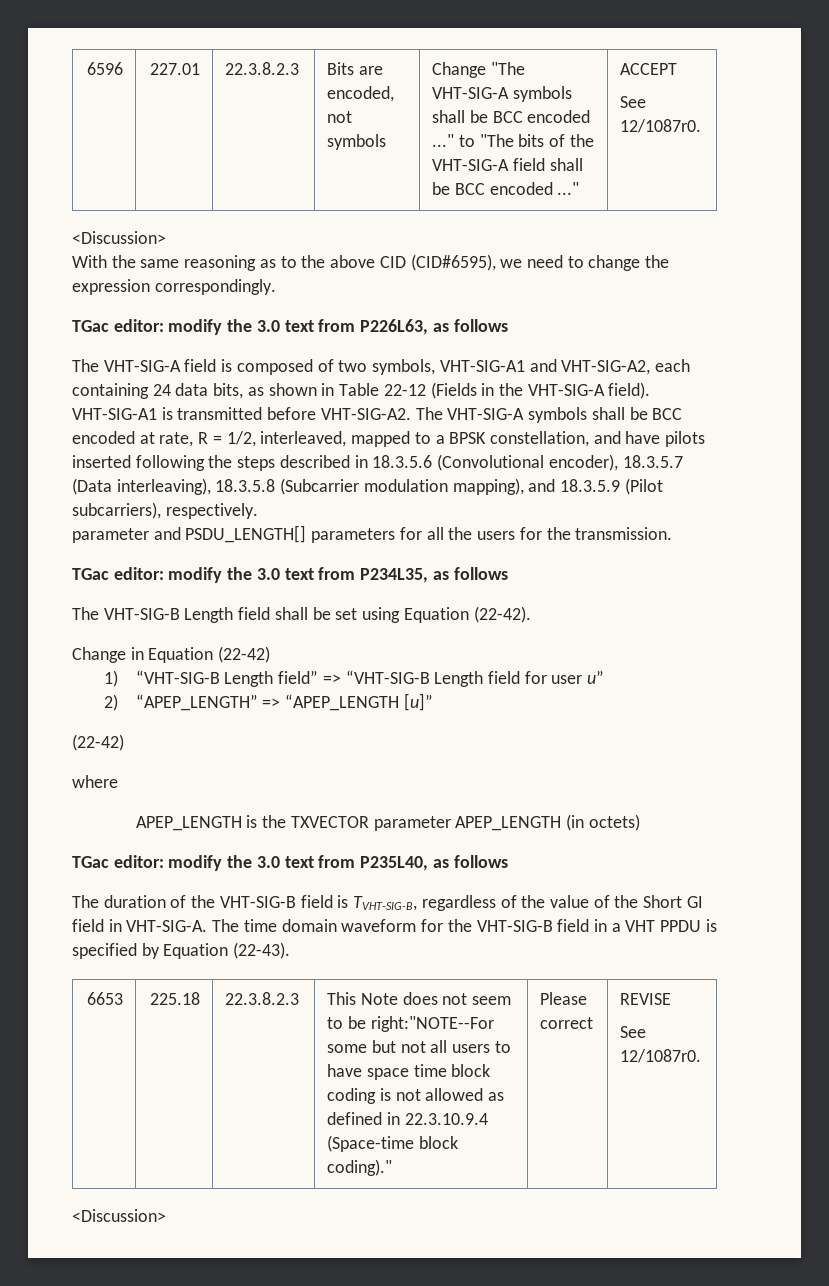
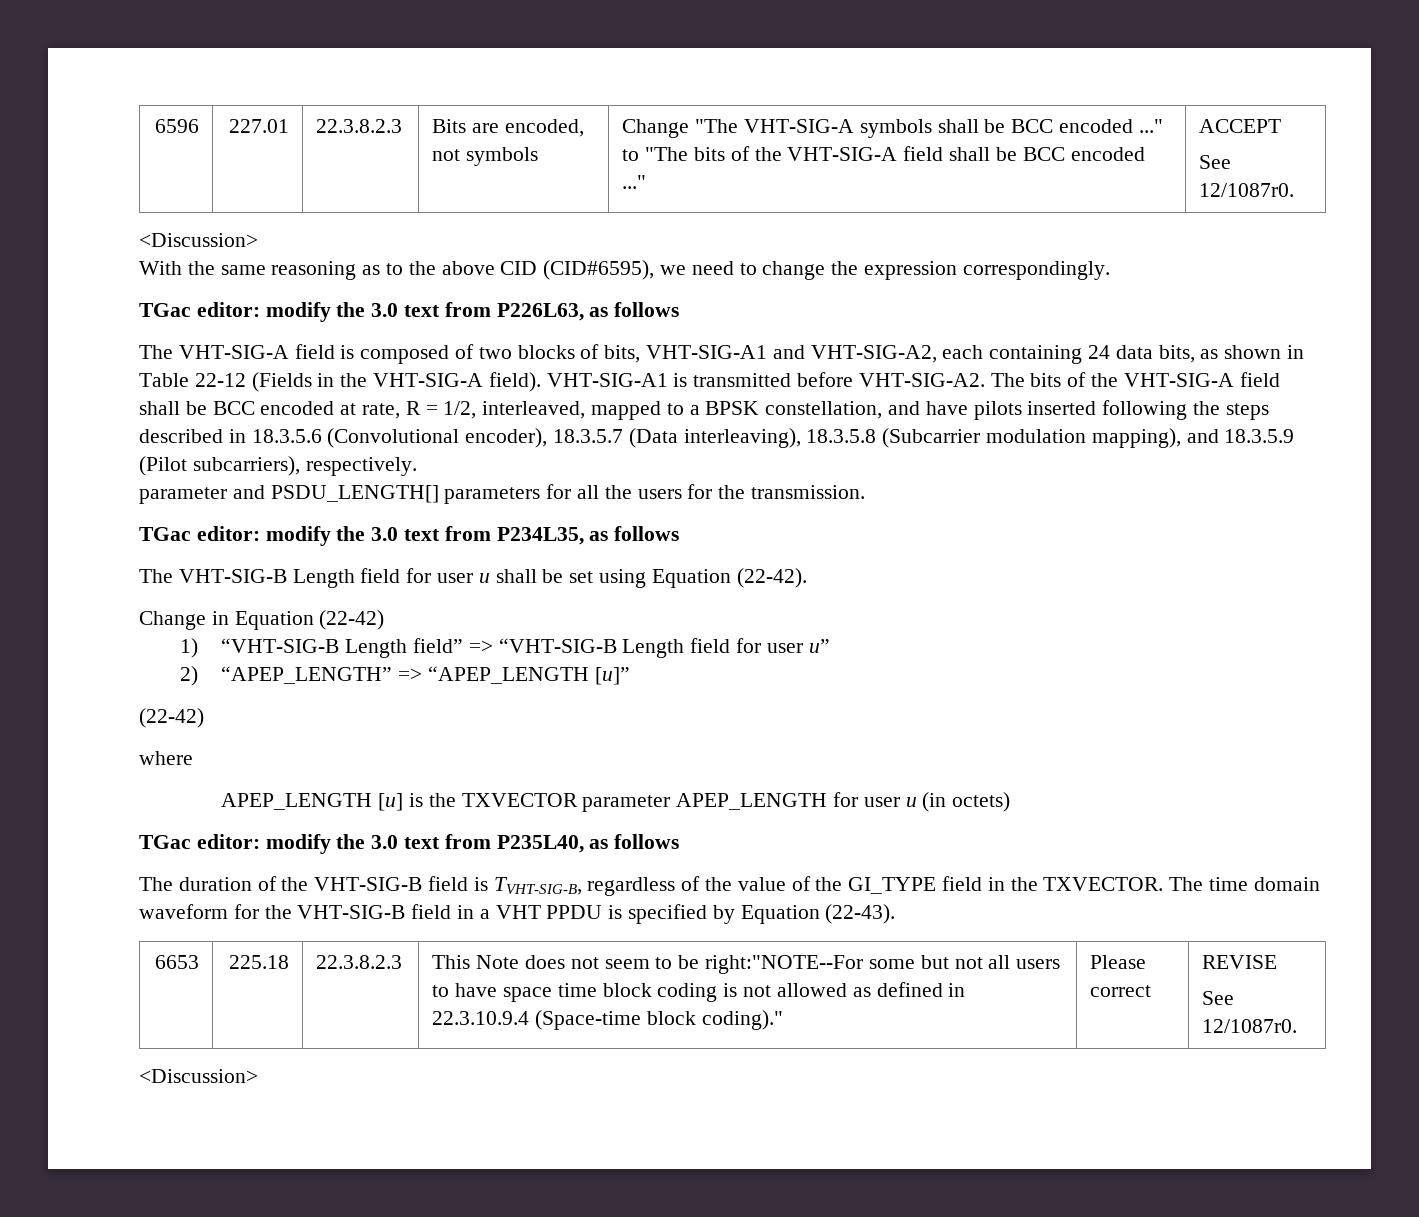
- The VHT-SIG-A field is composed of two symbols, VHT-SIG-A1 and VHT-SIG-A2, each containing 24 data bits, as shown in Table 22-12 (Fields in the VHT-SIG-A field).
+ The VHT-SIG-A field is composed of two blocks of bits, VHT-SIG-A1 and VHT-SIG-A2, each containing 24 data bits, as shown in Table 22-12 (Fields in the VHT-SIG-A field).
- The VHT-SIG-A symbols shall be BCC encoded at rate, R = 1/2, interleaved, mapped to a BPSK constellation, and have pilots inserted following the steps described in 18.3.5.6 (Convolutional encoder), 18.3.5.7 (Data interleaving), 18.3.5.8 (Subcarrier modulation mapping), and 18.3.5.9 (Pilot subcarriers), respectively.
+ The bits of the VHT-SIG-A field shall be BCC encoded at rate, R = 1/2, interleaved, mapped to a BPSK constellation, and have pilots inserted following the steps described in 18.3.5.6 (Convolutional encoder), 18.3.5.7 (Data interleaving), 18.3.5.8 (Subcarrier modulation mapping), and 18.3.5.9 (Pilot subcarriers), respectively.
- The VHT-SIG-B Length field shall be set using Equation (22-42).
+ The VHT-SIG-B Length field for user u shall be set using Equation (22-42).
- APEP_LENGTH is the TXVECTOR parameter APEP_LENGTH (in octets)
+ APEP_LENGTH [u] is the TXVECTOR parameter APEP_LENGTH for user u (in octets)
- The duration of the VHT-SIG-B field is TVHT-SIG-B, regardless of the value of the Short GI field in VHT-SIG-A.
+ The duration of the VHT-SIG-B field is TVHT-SIG-B, regardless of the value of the GI_TYPE field in the TXVECTOR.

